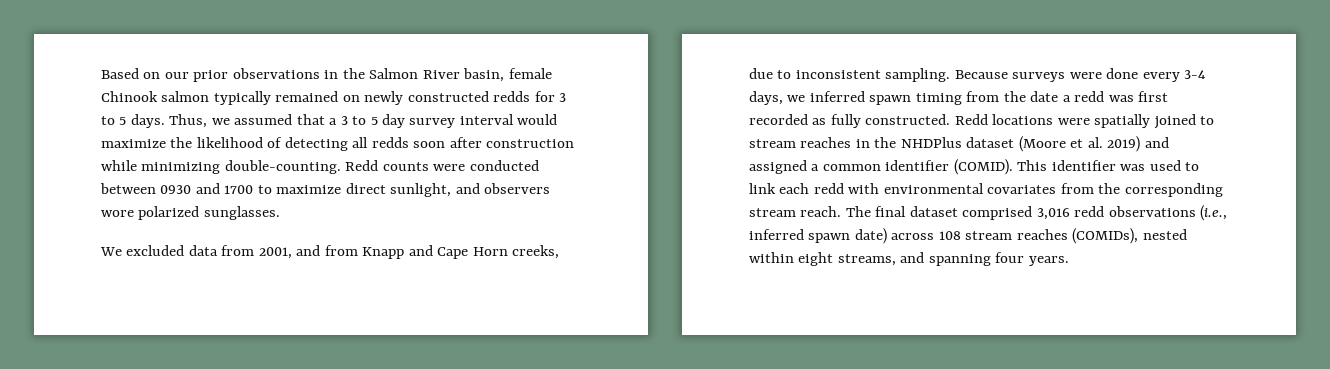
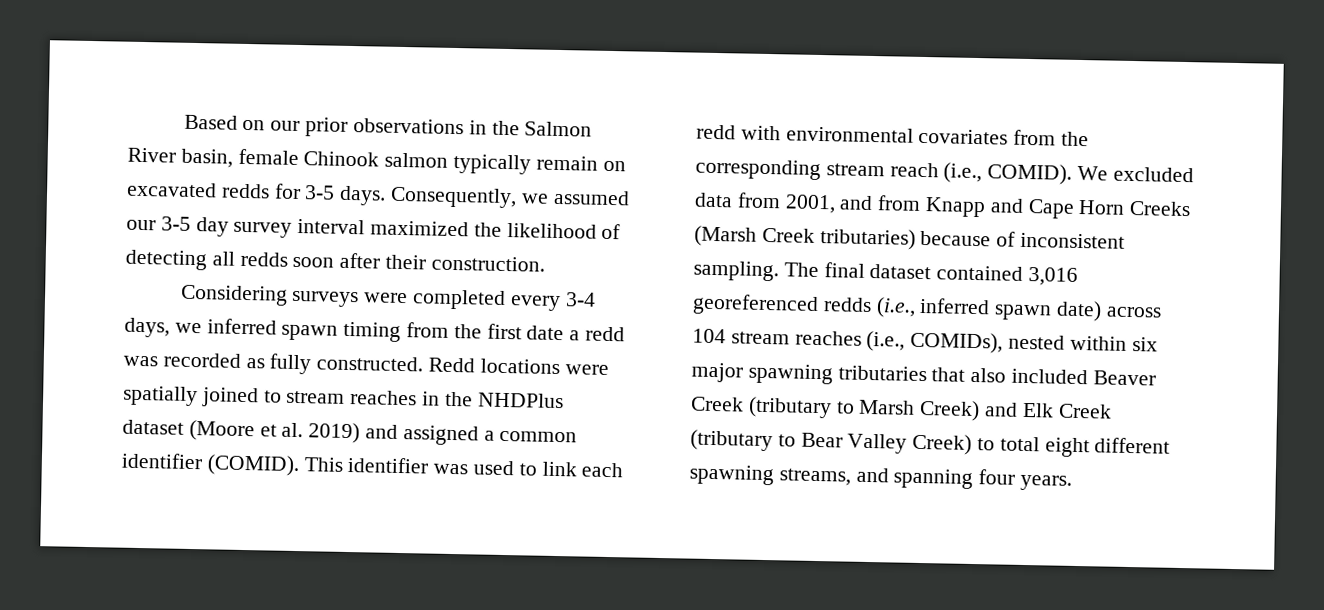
- Based on our prior observations in the Salmon River basin, female Chinook salmon typically remained on newly constructed redds for 3 to 5 days. Thus, we assumed that a 3 to 5 day survey interval would maximize the likelihood of detecting all redds soon after construction while minimizing double-counting. Redd counts were conducted between 0930 and 1700 to maximize direct sunlight, and observers wore polarized sunglasses.
- We excluded data from 2001, and from Knapp and Cape Horn creeks, due to inconsistent sampling. Because surveys were done every 3-4 days, we inferred spawn timing from the date a redd was first recorded as fully constructed.
+ Based on our prior observations in the Salmon River basin, female Chinook salmon typically remain on excavated redds for 3-5 days. Consequently, we assumed our 3-5 day survey interval maximized the likelihood of detecting all redds soon after their construction.
+ Considering surveys were completed every 3-4 days, we inferred spawn timing from the first date a redd was recorded as fully constructed.
- This identifier was used to link each redd with environmental covariates from the corresponding stream reach. The final dataset comprised 3,016 redd observations (i.e., inferred spawn date) across 108 stream reaches (COMIDs), nested within eight streams, and spanning four years.
+ This identifier was used to link each redd with environmental covariates from the corresponding stream reach (i.e., COMID). We excluded data from 2001, and from Knapp and Cape Horn Creeks (Marsh Creek tributaries) because of inconsistent sampling. The final dataset contained 3,016 georeferenced redds (i.e., inferred spawn date) across 104 stream reaches (i.e., COMIDs), nested within six major spawning tributaries that also included Beaver Creek (tributary to Marsh Creek) and Elk Creek (tributary to Bear Valley Creek) to total eight different spawning streams, and spanning four years.

